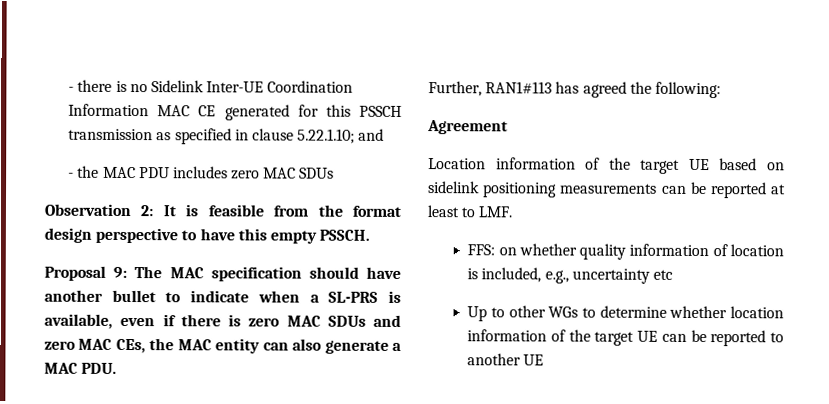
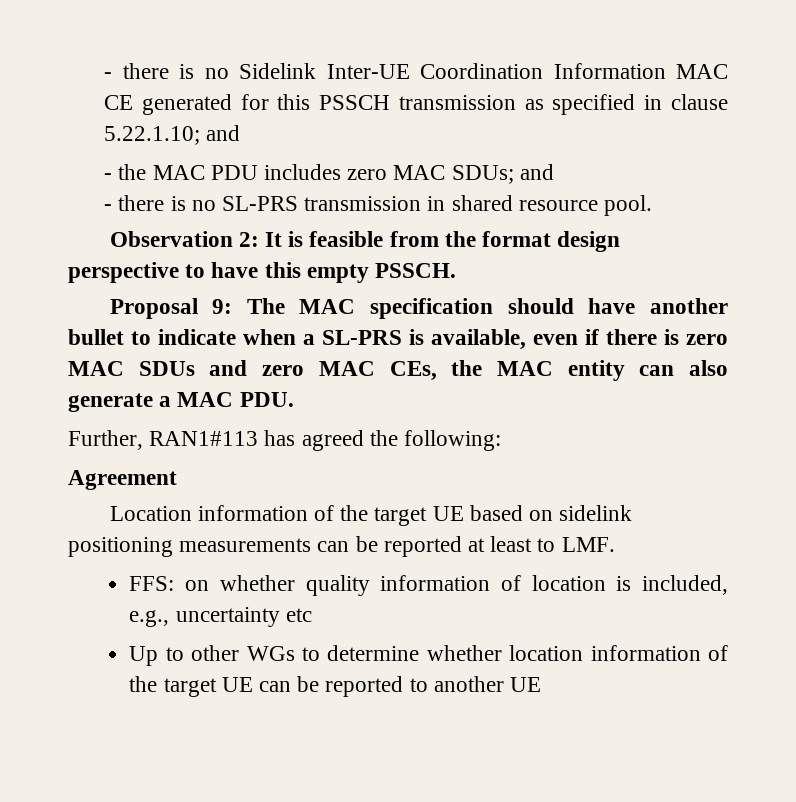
- - the MAC PDU includes zero MAC SDUs
+ - the MAC PDU includes zero MAC SDUs; and
+ - there is no SL-PRS transmission in shared resource pool.

